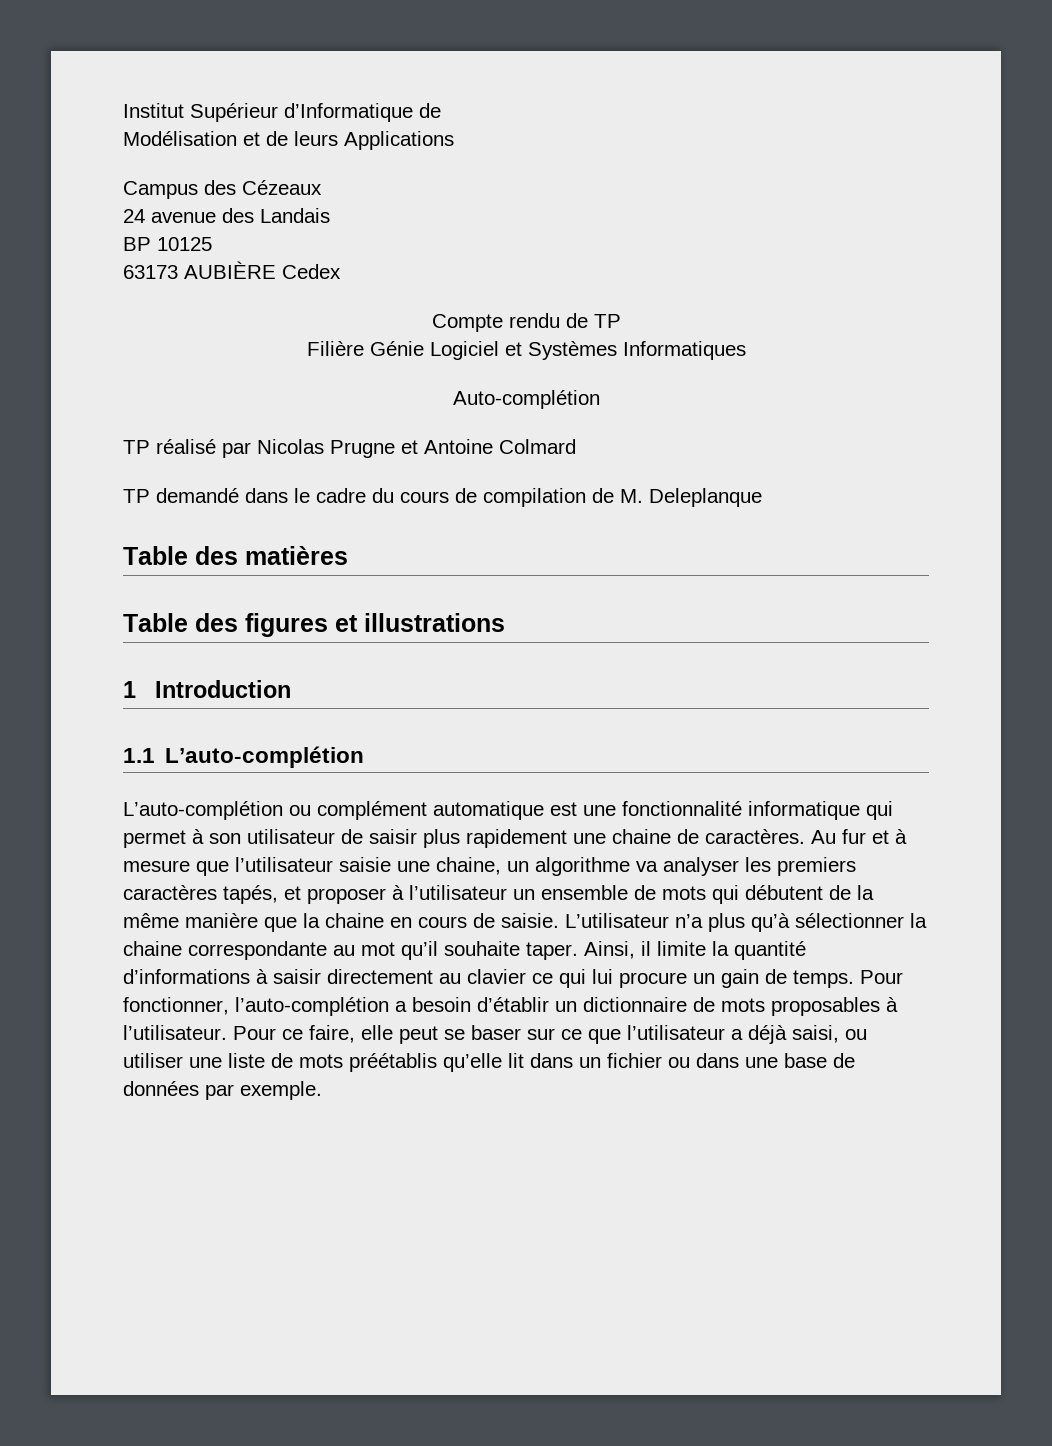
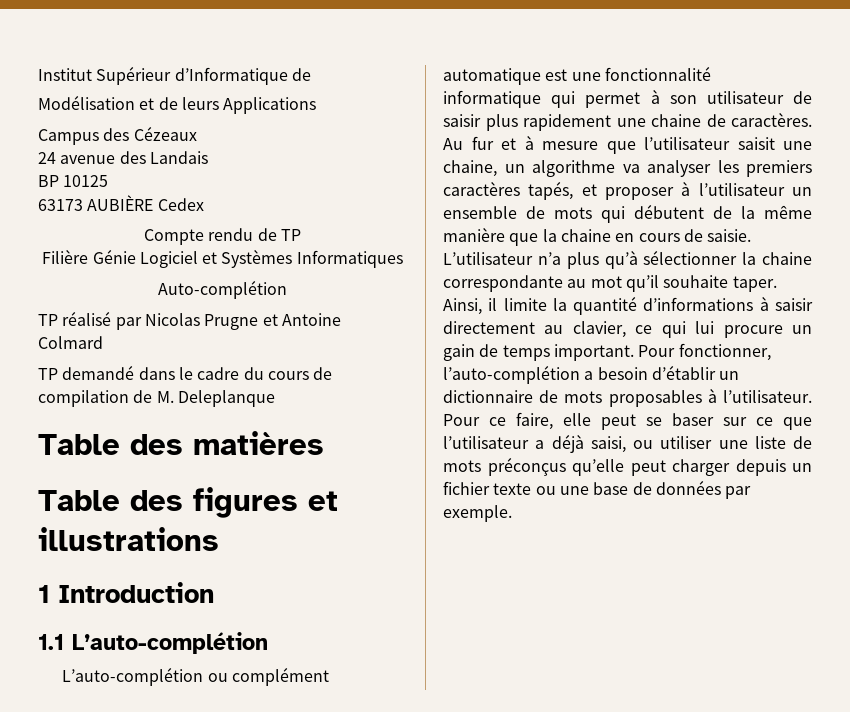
- Au fur et à mesure que l’utilisateur saisie une chaine, un algorithme va analyser les premiers caractères tapés, et proposer à l’utilisateur un ensemble de mots qui débutent de la même manière que la chaine en cours de saisie.
+ Au fur et à mesure que l’utilisateur saisit une chaine, un algorithme va analyser les premiers caractères tapés, et proposer à l’utilisateur un ensemble de mots qui débutent de la même manière que la chaine en cours de saisie.
- Ainsi, il limite la quantité d’informations à saisir directement au clavier ce qui lui procure un gain de temps.
+ Ainsi, il limite la quantité d’informations à saisir directement au clavier, ce qui lui procure un gain de temps important.
- Pour ce faire, elle peut se baser sur ce que l’utilisateur a déjà saisi, ou utiliser une liste de mots préétablis qu’elle lit dans un fichier ou dans une base de données par exemple.
+ Pour ce faire, elle peut se baser sur ce que l’utilisateur a déjà saisi, ou utiliser une liste de mots préconçus qu’elle peut charger depuis un fichier texte ou une base de données par exemple.

